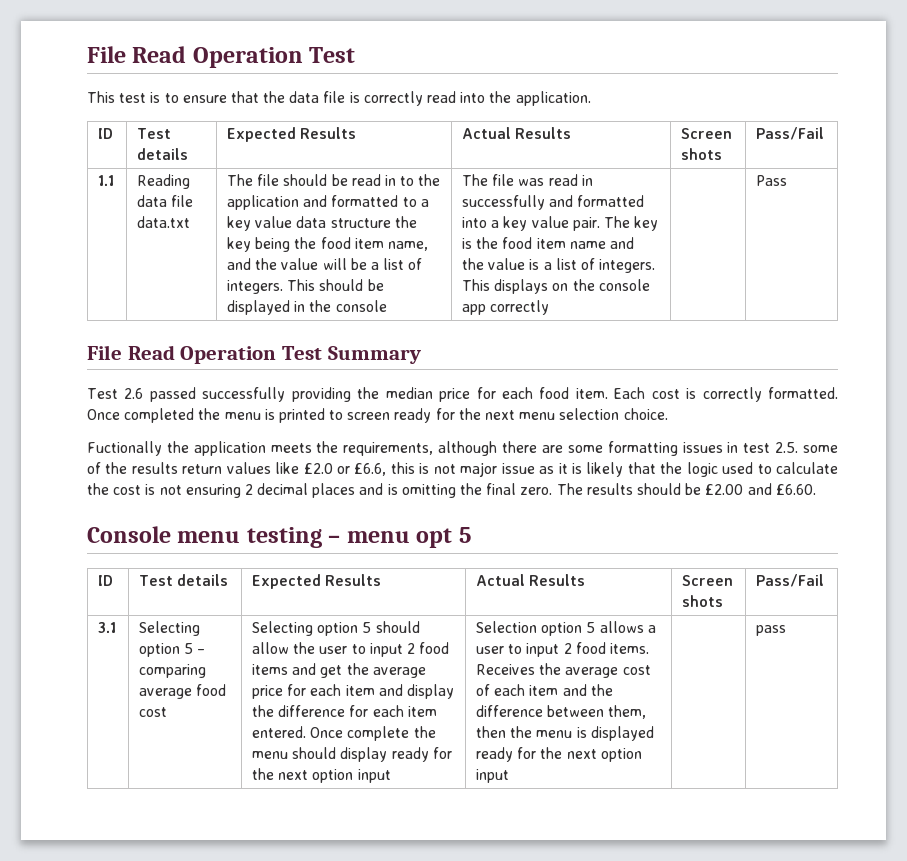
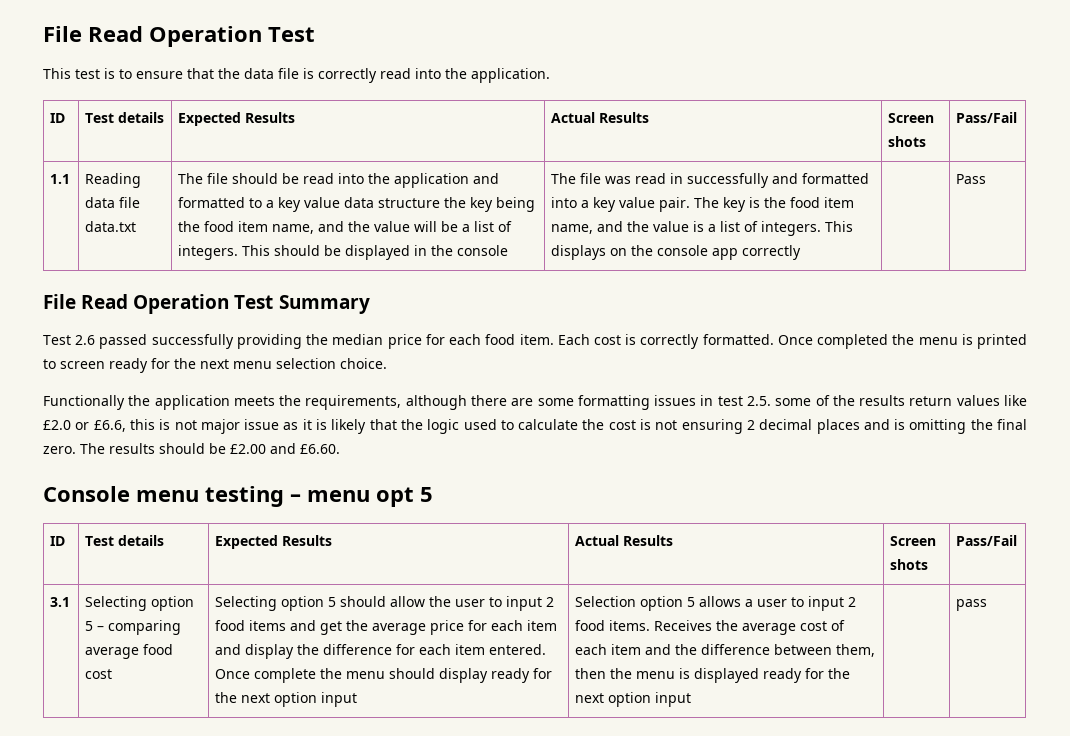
- The file should be read in to the application and formatted to a key value data structure the key being the food item name, and the value will be a list of integers.
+ The file should be read into the application and formatted to a key value data structure the key being the food item name, and the value will be a list of integers.
- The key is the food item name and the value is a list of integers.
+ The key is the food item name, and the value is a list of integers.
- Fuctionally the application meets the requirements, although there are some formatting issues in test 2.5. some of the results return values like £2.0 or £6.6, this is not major issue as it is likely that the logic used to calculate the cost is not ensuring 2 decimal places and is omitting the final zero.
+ Functionally the application meets the requirements, although there are some formatting issues in test 2.5. some of the results return values like £2.0 or £6.6, this is not major issue as it is likely that the logic used to calculate the cost is not ensuring 2 decimal places and is omitting the final zero.

